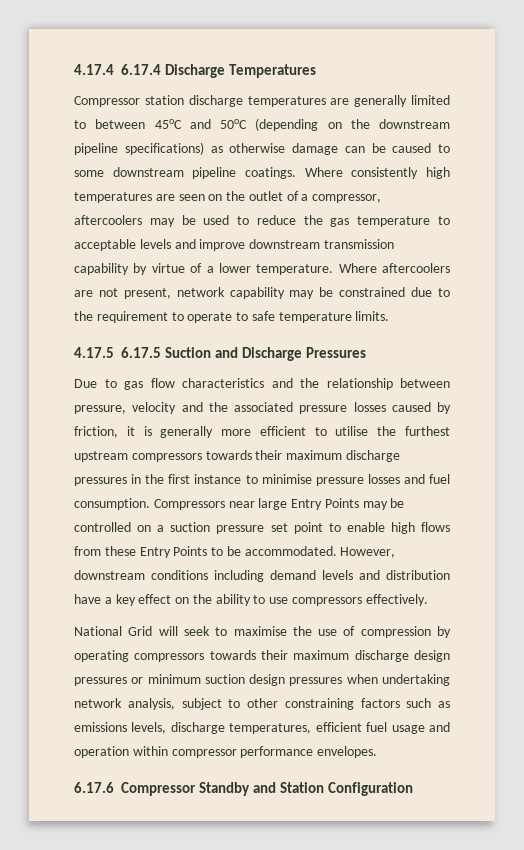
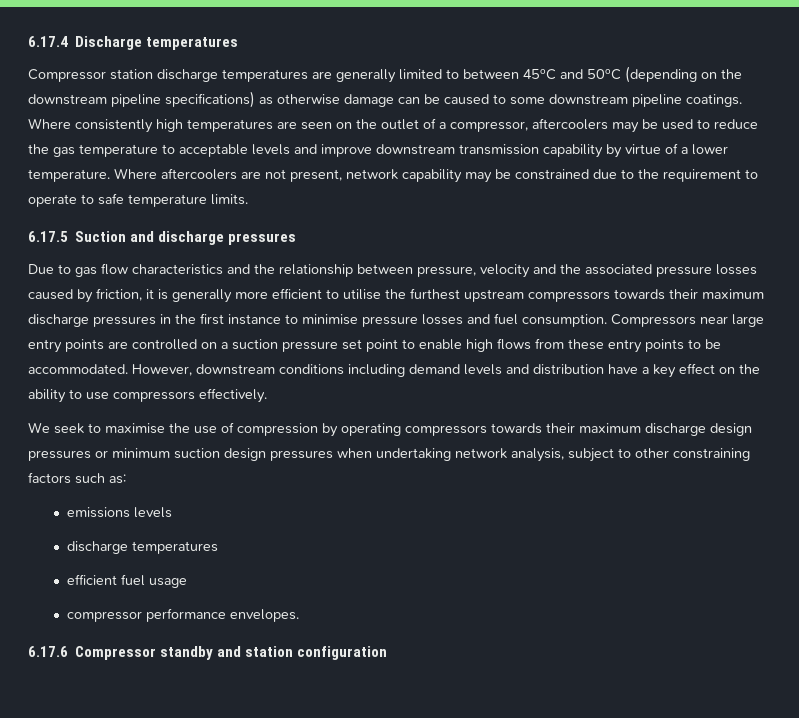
- 4.17.4 6.17.4 Discharge Temperatures
+ 6.17.4 Discharge temperatures
- 4.17.5 6.17.5 Suction and Discharge Pressures
+ 6.17.5 Suction and discharge pressures
- Compressors near large Entry Points may be controlled on a suction pressure set point to enable high flows from these Entry Points to be accommodated.
+ Compressors near large entry points are controlled on a suction pressure set point to enable high flows from these entry points to be accommodated.
- National Grid will seek to maximise the use of compression by operating compressors towards their maximum discharge design pressures or minimum suction design pressures when undertaking network analysis, subject to other constraining factors such as emissions levels, discharge temperatures, efficient fuel usage and operation within compressor performance envelopes.
+ We seek to maximise the use of compression by operating compressors towards their maximum discharge design pressures or minimum suction design pressures when undertaking network analysis, subject to other constraining factors such as:
+ emissions levels
+ discharge temperatures
+ efficient fuel usage
+ compressor performance envelopes.
- 6.17.6 Compressor Standby and Station Configuration
+ 6.17.6 Compressor standby and station configuration

